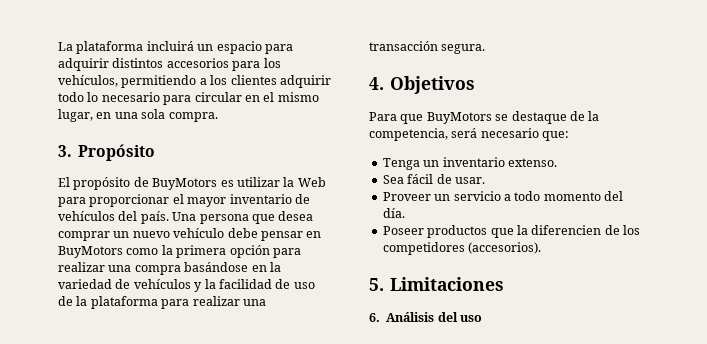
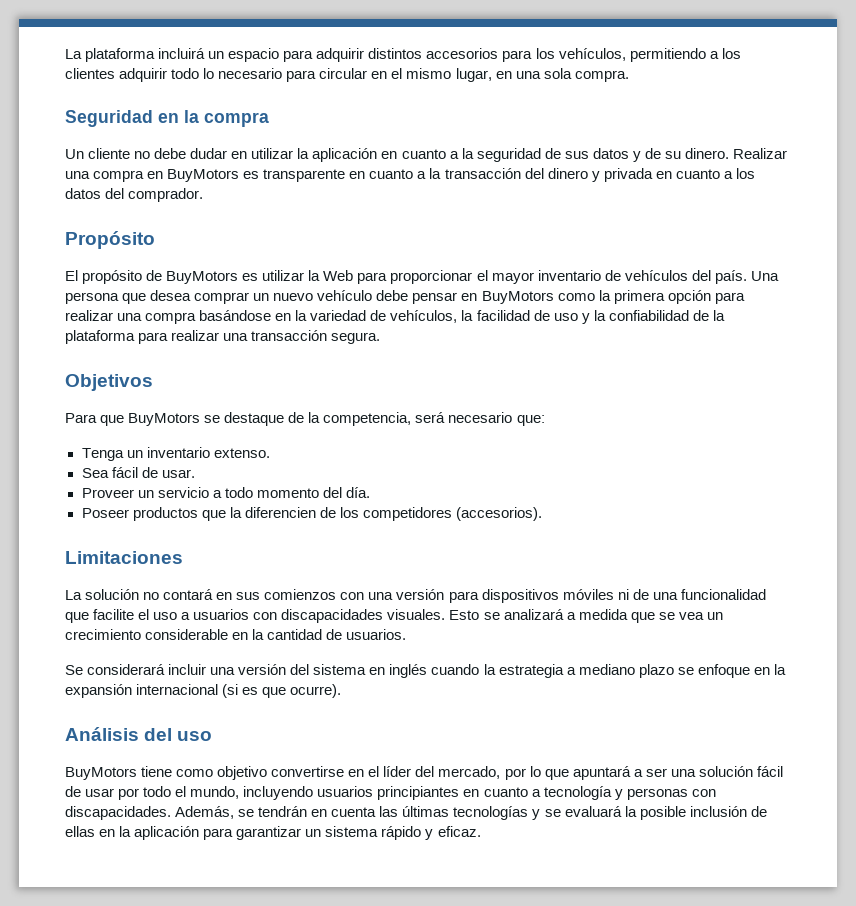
- 3. Propósito
+ Seguridad en la compra
+ Un cliente no debe dudar en utilizar la aplicación en cuanto a la seguridad de sus datos y de su dinero. Realizar una compra en BuyMotors es transparente en cuanto a la transacción del dinero y privada en cuanto a los datos del comprador.
+ Propósito
- Una persona que desea comprar un nuevo vehículo debe pensar en BuyMotors como la primera opción para realizar una compra basándose en la variedad de vehículos y la facilidad de uso de la plataforma para realizar una transacción segura.
+ Una persona que desea comprar un nuevo vehículo debe pensar en BuyMotors como la primera opción para realizar una compra basándose en la variedad de vehículos, la facilidad de uso y la confiabilidad de la plataforma para realizar una transacción segura.
- 4. Objetivos
+ Objetivos
- 5. Limitaciones
+ Limitaciones
- 6. Análisis del uso
+ La solución no contará en sus comienzos con una versión para dispositivos móviles ni de una funcionalidad que facilite el uso a usuarios con discapacidades visuales. Esto se analizará a medida que se vea un crecimiento considerable en la cantidad de usuarios.
+ Se considerará incluir una versión del sistema en inglés cuando la estrategia a mediano plazo se enfoque en la expansión internacional (si es que ocurre).
+ Análisis del uso
+ BuyMotors tiene como objetivo convertirse en el líder del mercado, por lo que apuntará a ser una solución fácil de usar por todo el mundo, incluyendo usuarios principiantes en cuanto a tecnología y personas con discapacidades. Además, se tendrán en cuenta las últimas tecnologías y se evaluará la posible inclusión de ellas en la aplicación para garantizar un sistema rápido y eficaz.

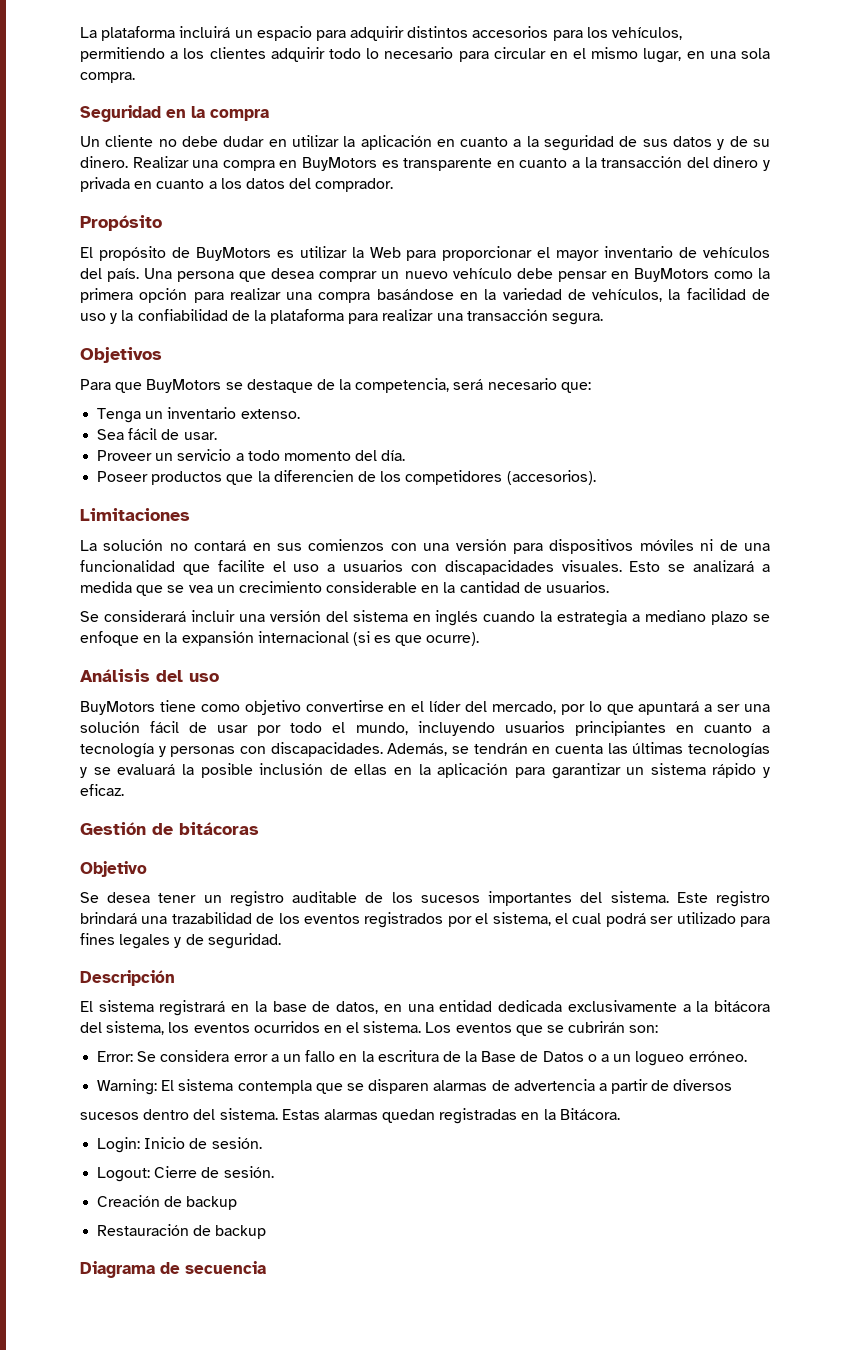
+ Gestión de bitácoras
+ Objetivo
+ Se desea tener un registro auditable de los sucesos importantes del sistema. Este registro brindará una trazabilidad de los eventos registrados por el sistema, el cual podrá ser utilizado para fines legales y de seguridad.
+ Descripción
+ El sistema registrará en la base de datos, en una entidad dedicada exclusivamente a la bitácora del sistema, los eventos ocurridos en el sistema. Los eventos que se cubrirán son:
+ Error: Se considera error a un fallo en la escritura de la Base de Datos o a un logueo erróneo.
+ Warning: El sistema contempla que se disparen alarmas de advertencia a partir de diversos
+ sucesos dentro del sistema. Estas alarmas quedan registradas en la Bitácora.
+ Login: Inicio de sesión.
+ Logout: Cierre de sesión.
+ Creación de backup
+ Restauración de backup
+ Diagrama de secuencia

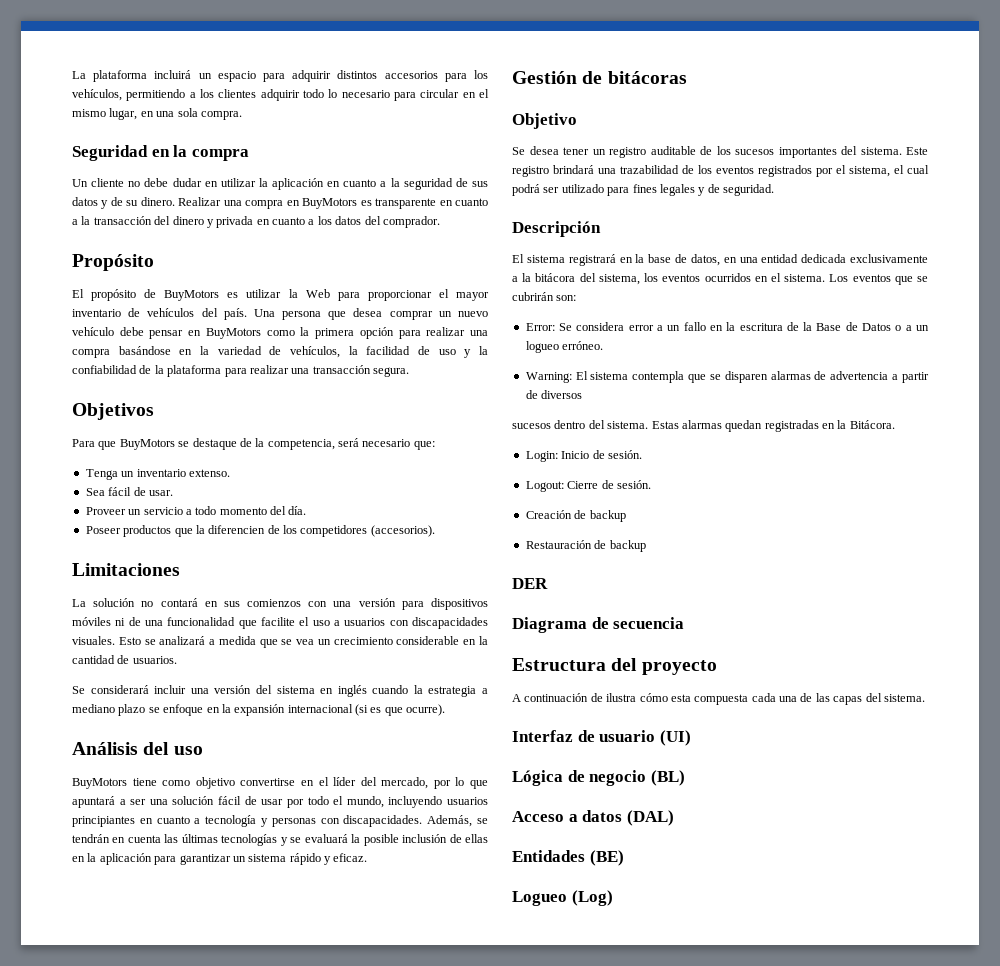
+ DER
+ Estructura del proyecto
+ A continuación de ilustra cómo esta compuesta cada una de las capas del sistema.
+ Interfaz de usuario (UI)
+ Lógica de negocio (BL)
+ Acceso a datos (DAL)
+ Entidades (BE)
+ Logueo (Log)

